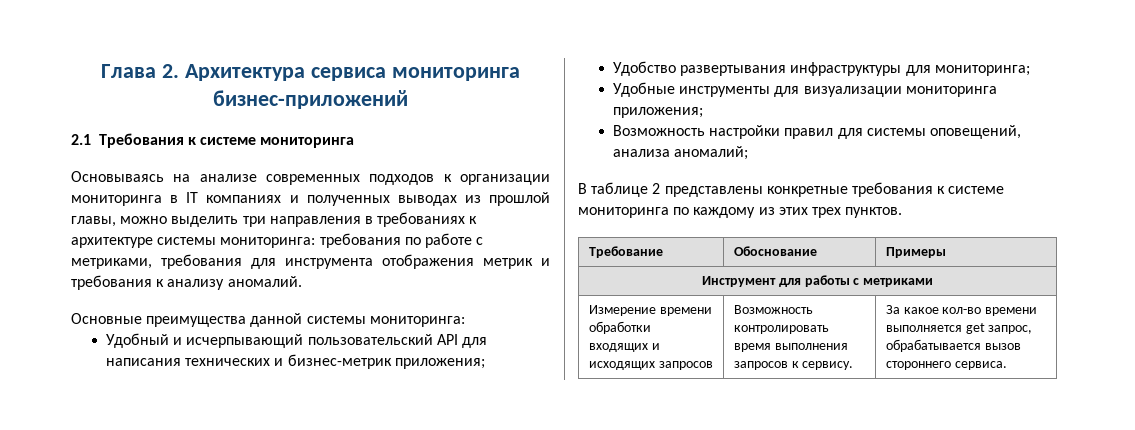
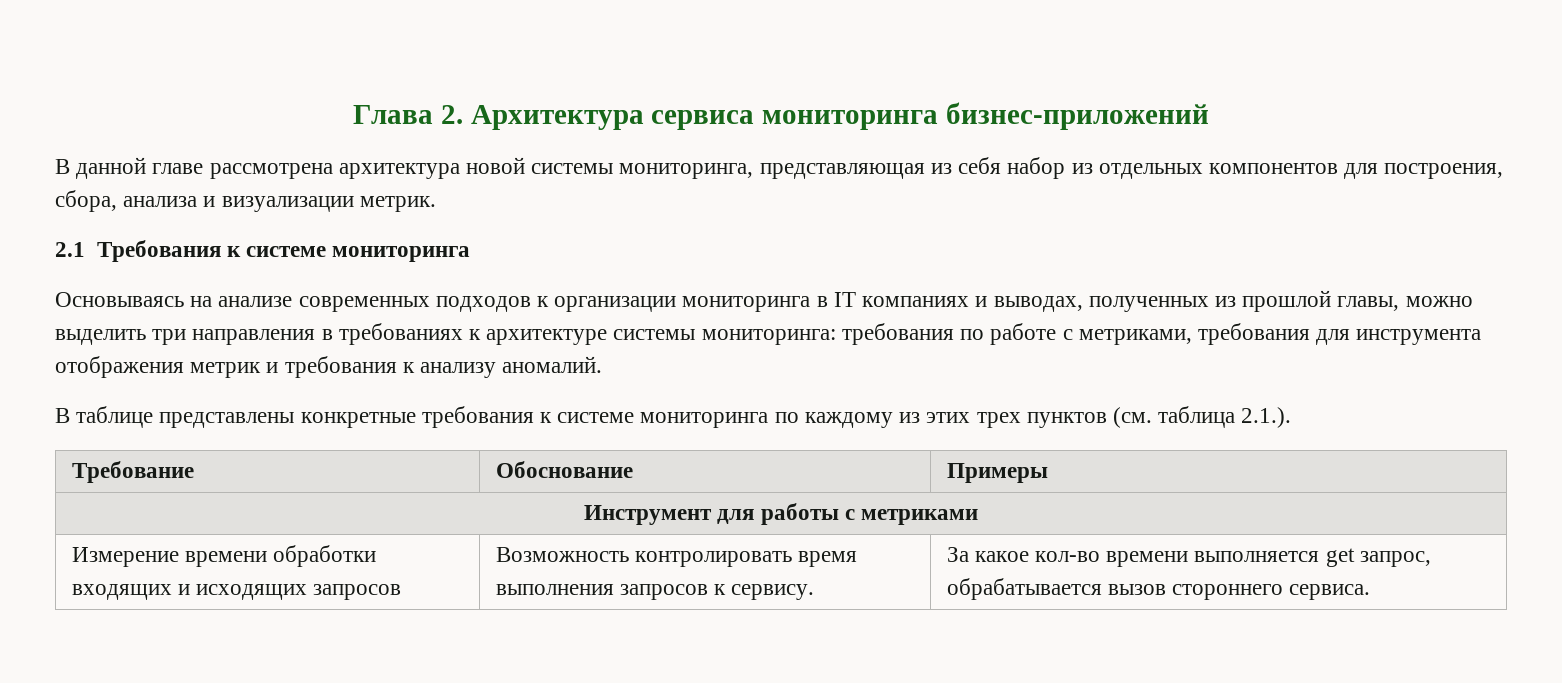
+ В данной главе рассмотрена архитектура новой системы мониторинга, представляющая из себя набор из отдельных компонентов для построения, сбора, анализа и визуализации метрик.
- Основываясь на анализе современных подходов к организации мониторинга в IT компаниях и полученных выводах из прошлой главы, можно выделить три направления в требованиях к архитектуре системы мониторинга: требования по работе с метриками, требования для инструмента отображения метрик и требования к анализу аномалий.
+ Основываясь на анализе современных подходов к организации мониторинга в IT компаниях и выводах, полученных из прошлой главы, можно выделить три направления в требованиях к архитектуре системы мониторинга: требования по работе с метриками, требования для инструмента отображения метрик и требования к анализу аномалий.
- Основные преимущества данной системы мониторинга:
- Удобный и исчерпывающий пользовательский API для написания технических и бизнес-метрик приложения;
- Удобство развертывания инфраструктуры для мониторинга;
- Удобные инструменты для визуализации мониторинга приложения;
- Возможность настройки правил для системы оповещений, анализа аномалий;
- В таблице 2 представлены конкретные требования к системе мониторинга по каждому из этих трех пунктов.
+ В таблице представлены конкретные требования к системе мониторинга по каждому из этих трех пунктов (см. таблица 2.1.).

